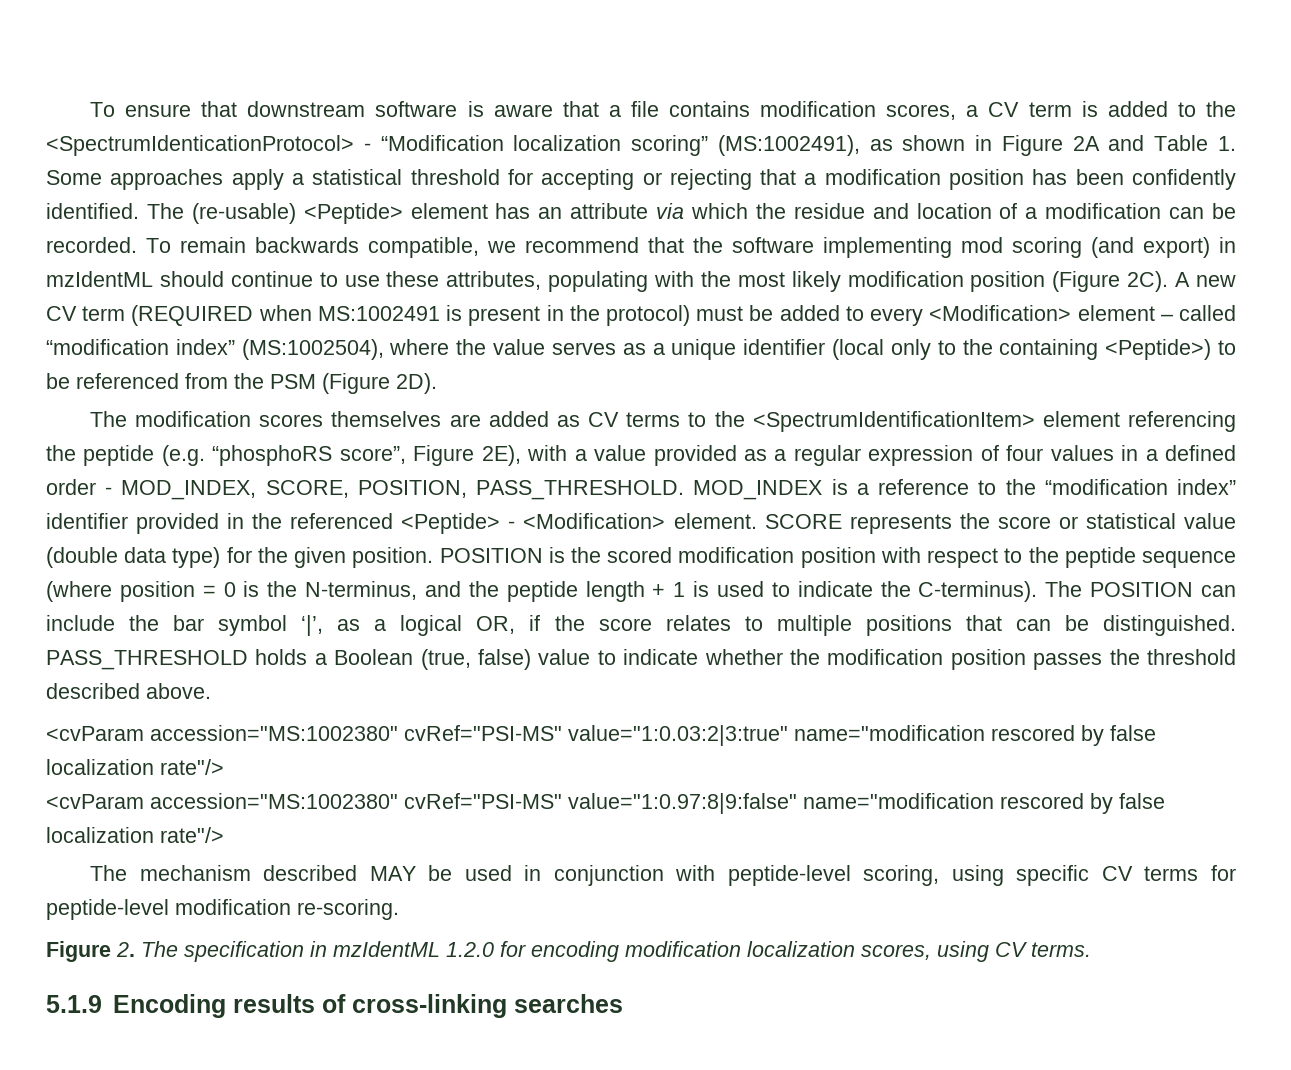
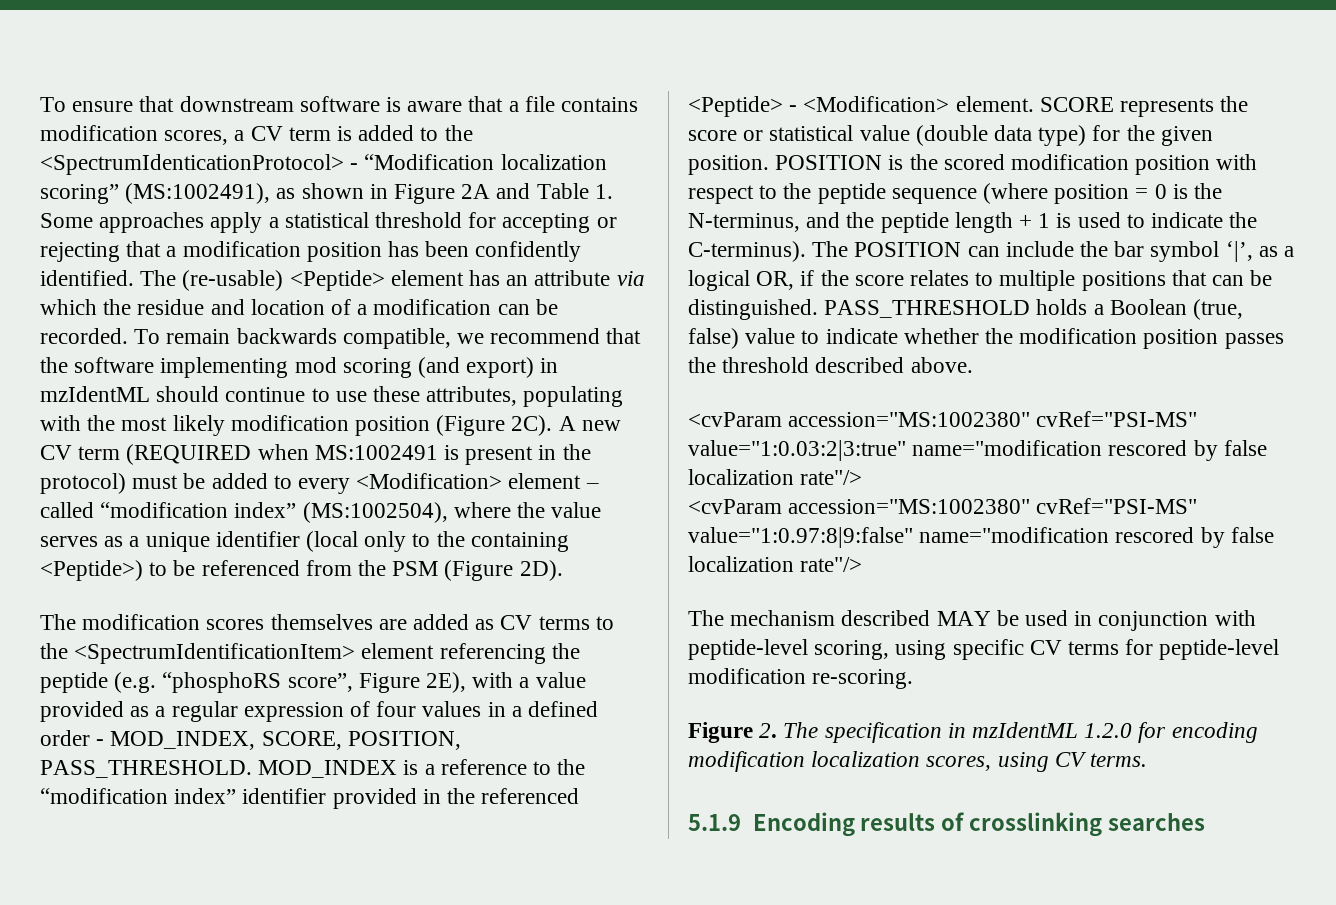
- 5.1.9 Encoding results of cross-linking searches
+ 5.1.9 Encoding results of crosslinking searches

